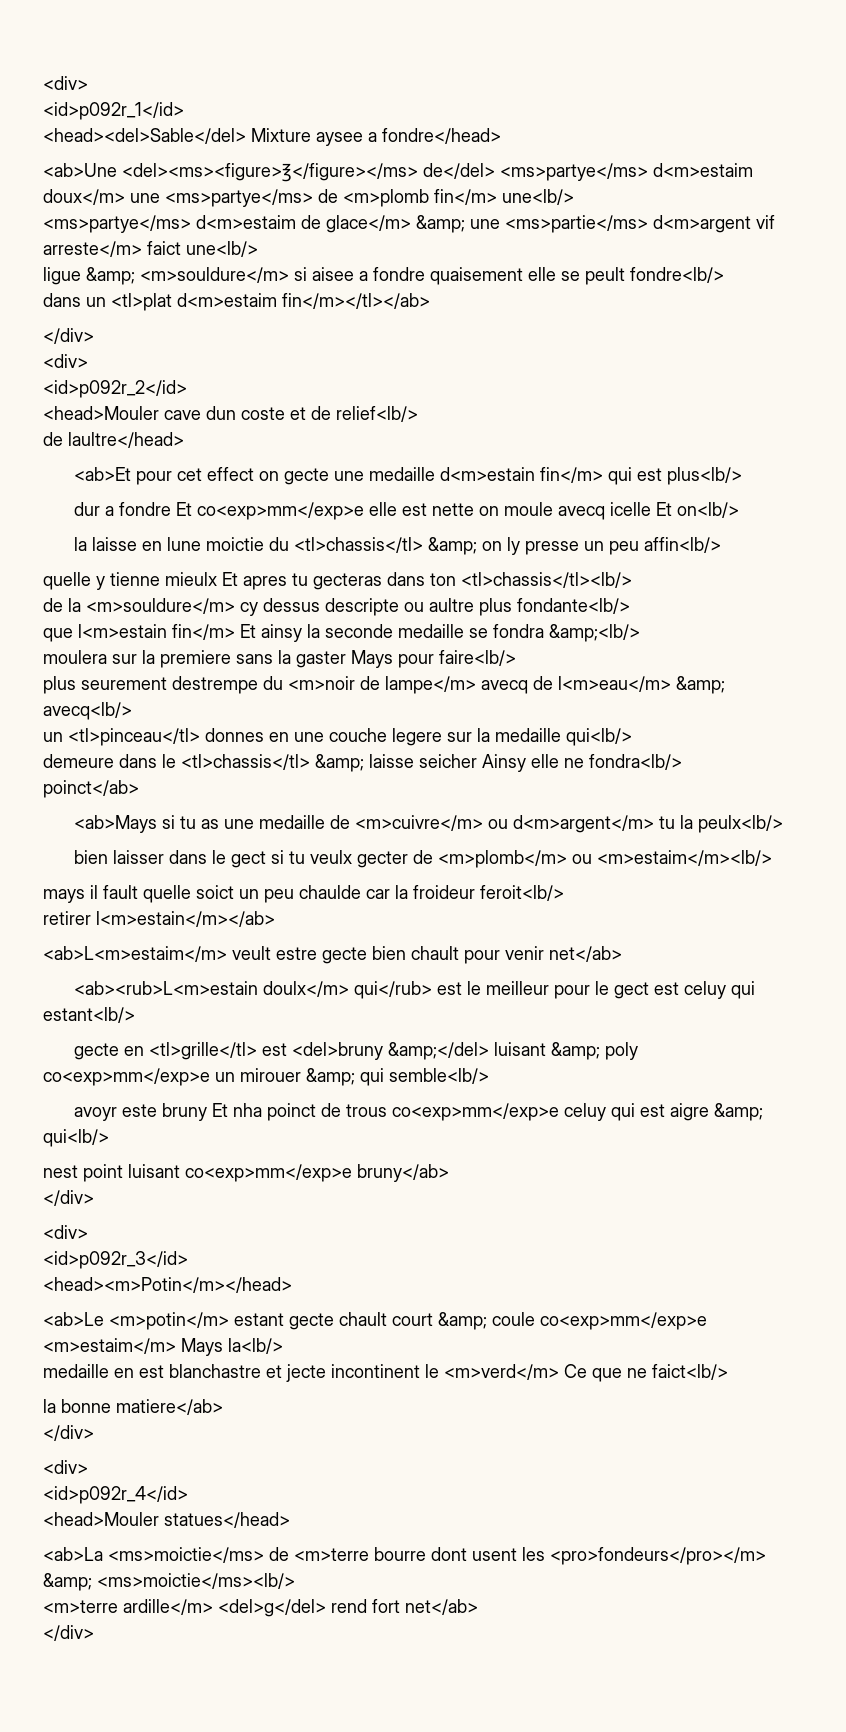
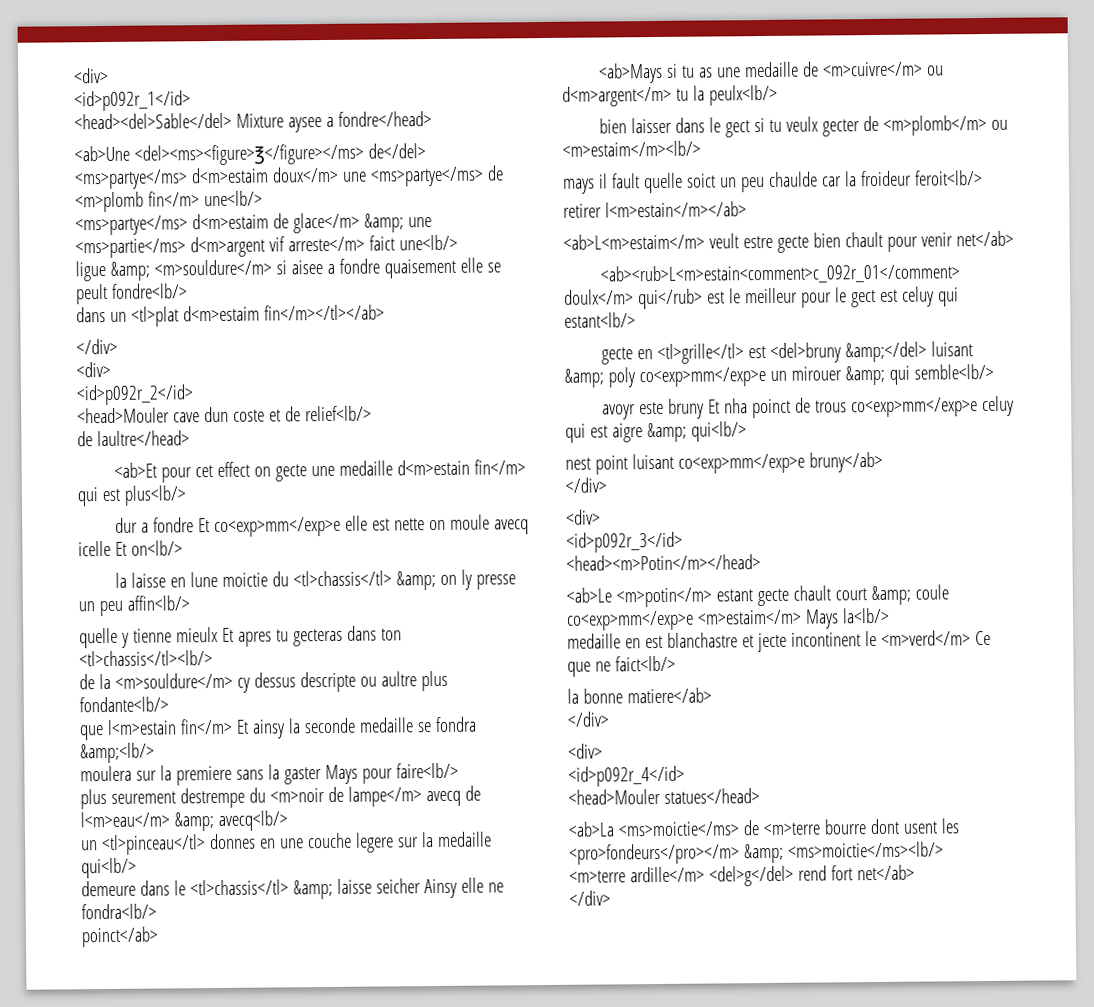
- <ab><rub>L<m>estain doulx</m> qui</rub> est le meilleur pour le gect est celuy qui estant<lb/>
+ <ab><rub>L<m>estain<comment>c_092r_01</comment> doulx</m> qui</rub> est le meilleur pour le gect est celuy qui estant<lb/>

